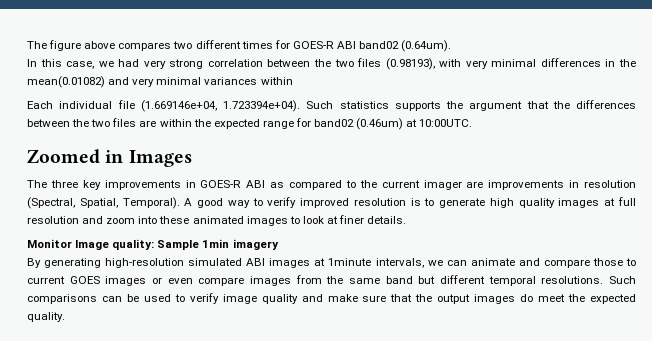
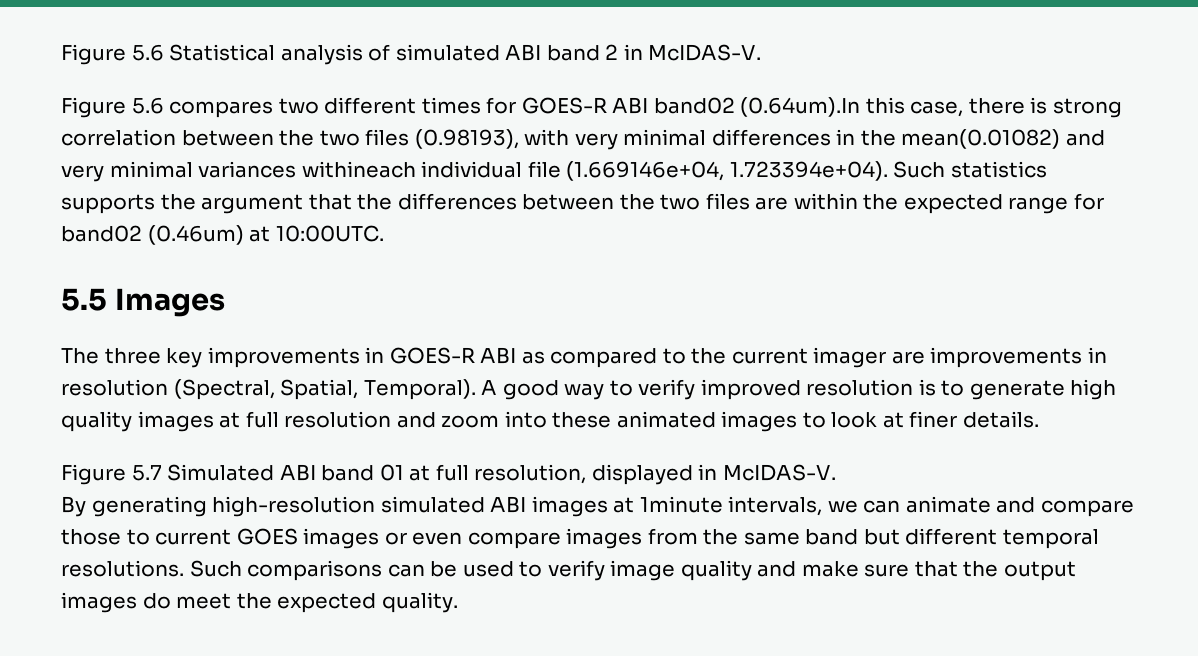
- The figure above compares two different times for GOES-R ABI band02 (0.64um).
- In this case, we had very strong correlation between the two files (0.98193), with very minimal differences in the mean(0.01082) and very minimal variances within
- Each individual file (1.669146e+04, 1.723394e+04). Such statistics supports the argument that the differences between the two files are within the expected range for band02 (0.46um) at 10:00UTC.
+ Figure 5.6 Statistical analysis of simulated ABI band 2 in McIDAS-V.
+ Figure 5.6 compares two different times for GOES-R ABI band02 (0.64um).In this case, there is strong correlation between the two files (0.98193), with very minimal differences in the mean(0.01082) and very minimal variances withineach individual file (1.669146e+04, 1.723394e+04). Such statistics supports the argument that the differences between the two files are within the expected range for band02 (0.46um) at 10:00UTC.
- Zoomed in Images
+ 5.5 Images
- Monitor Image quality: Sample 1min imagery
+ Figure 5.7 Simulated ABI band 01 at full resolution, displayed in McIDAS-V.

